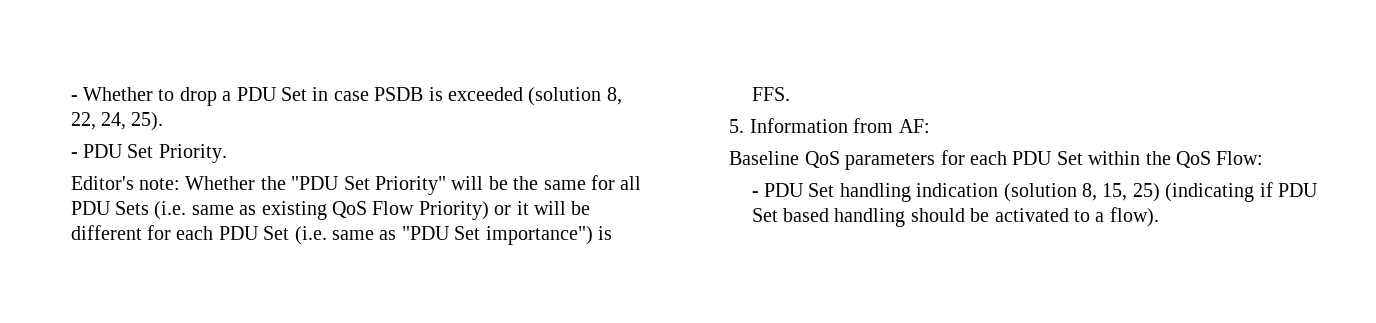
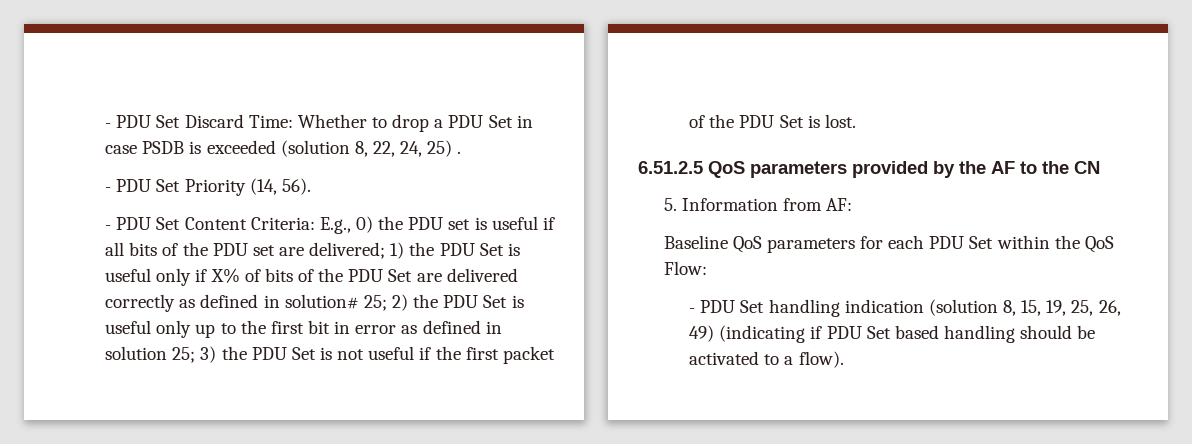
- - Whether to drop a PDU Set in case PSDB is exceeded (solution 8, 22, 24, 25).
- - PDU Set Priority.
- Editor's note: Whether the "PDU Set Priority" will be the same for all PDU Sets (i.e. same as existing QoS Flow Priority) or it will be different for each PDU Set (i.e. same as "PDU Set importance") is FFS.
+ - PDU Set Discard Time: Whether to drop a PDU Set in case PSDB is exceeded (solution 8, 22, 24, 25) .
+ - PDU Set Priority (14, 56).
+ - PDU Set Content Criteria: E.g., 0) the PDU set is useful if all bits of the PDU set are delivered; 1) the PDU Set is useful only if X% of bits of the PDU Set are delivered correctly as defined in solution# 25; 2) the PDU Set is useful only up to the first bit in error as defined in solution 25; 3) the PDU Set is not useful if the first packet of the PDU Set is lost.
+ 6.51.2.5 QoS parameters provided by the AF to the CN
- - PDU Set handling indication (solution 8, 15, 25) (indicating if PDU Set based handling should be activated to a flow).
+ - PDU Set handling indication (solution 8, 15, 19, 25, 26, 49) (indicating if PDU Set based handling should be activated to a flow).

